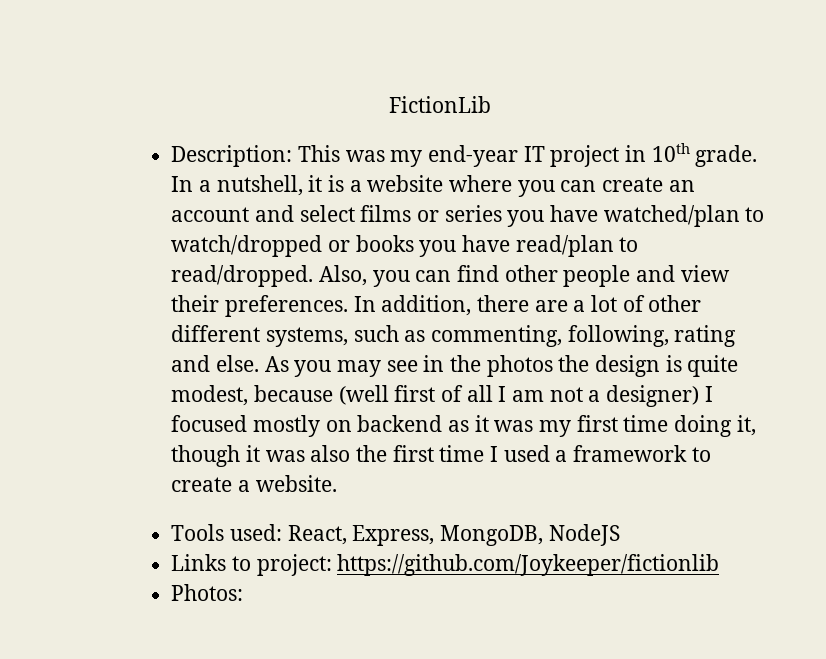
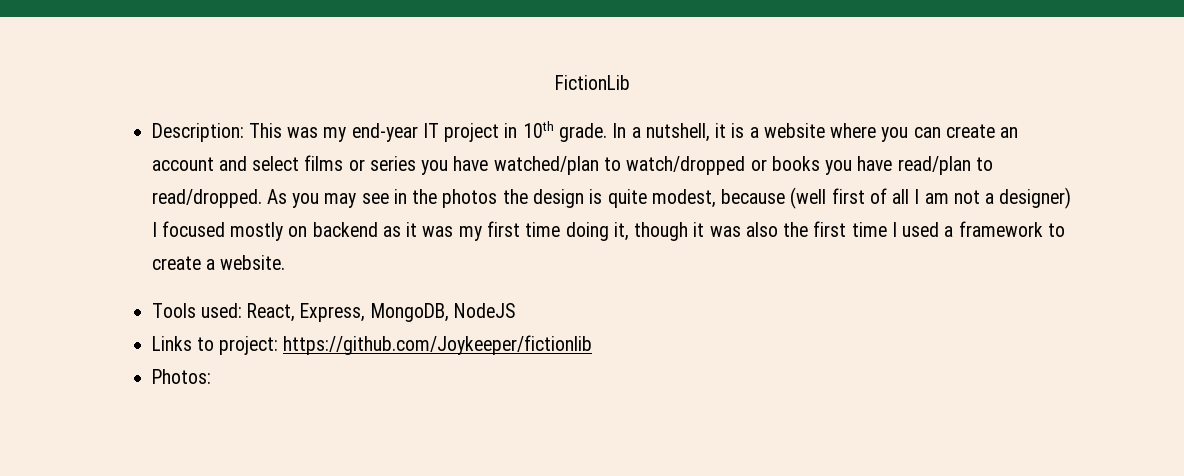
- Also, you can find other people and view their preferences. In addition, there are a lot of other different systems, such as commenting, following, rating and else.

